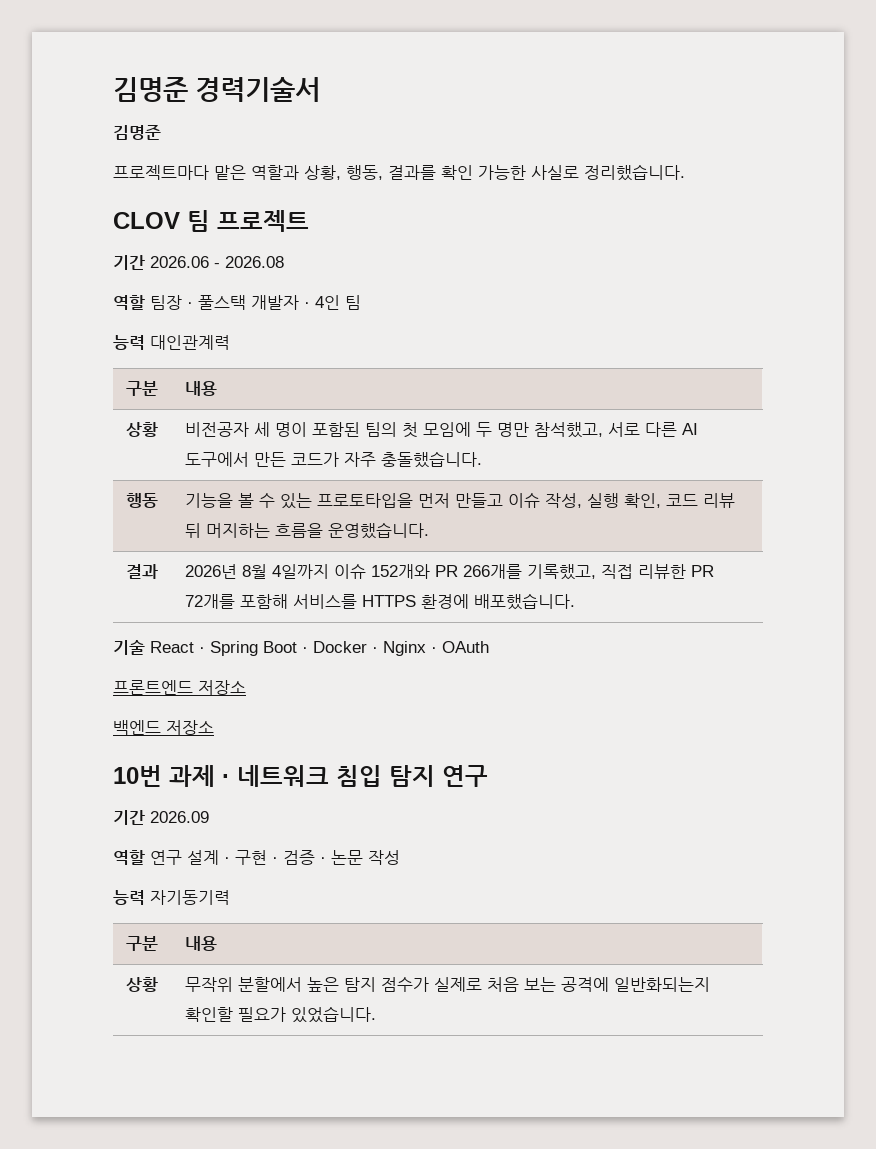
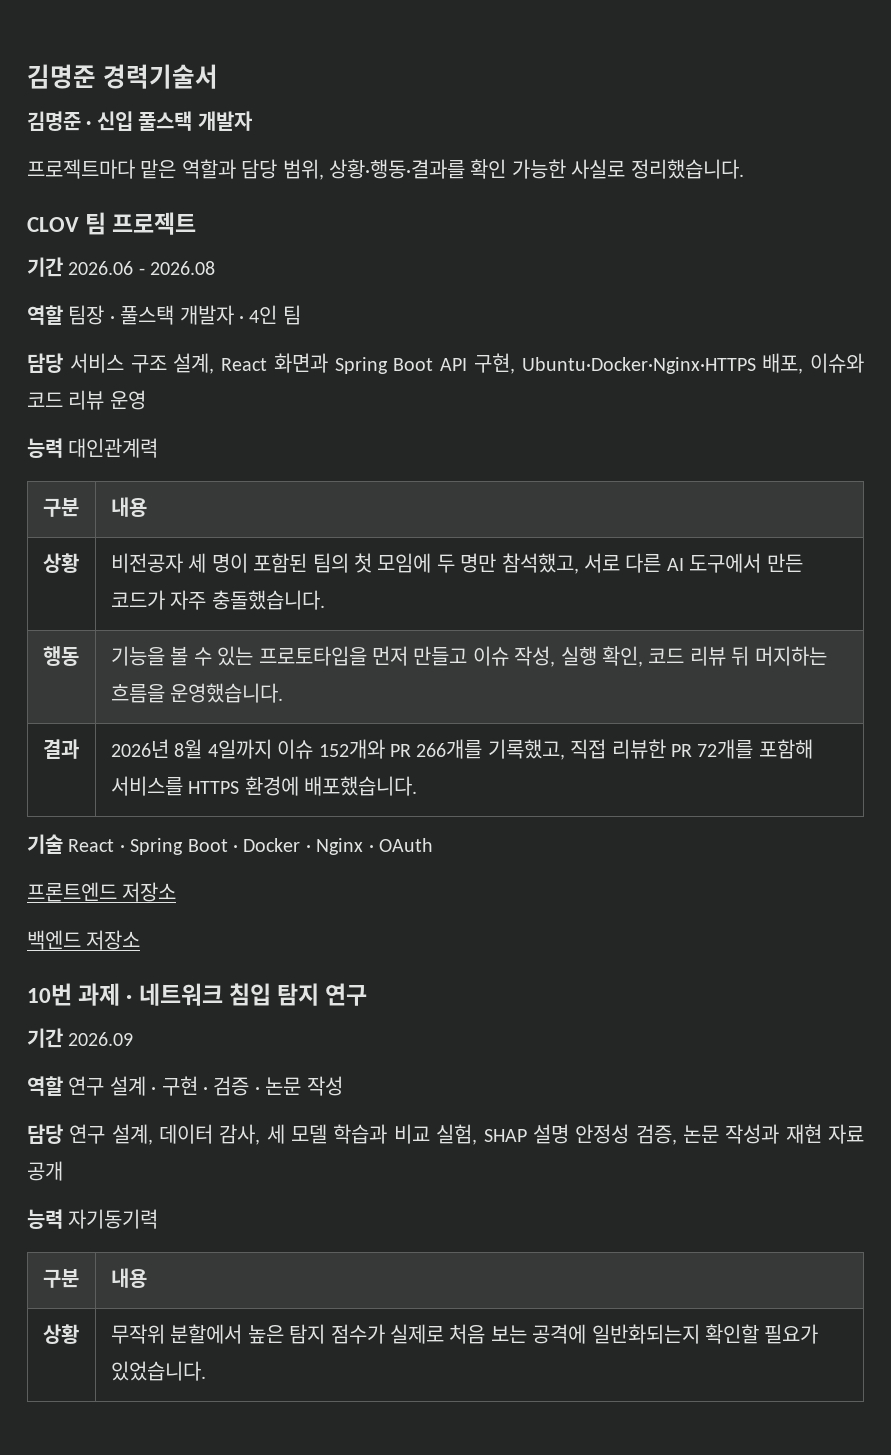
  김명준 경력기술서
- 김명준
+ 김명준 · 신입 풀스택 개발자
- 프로젝트마다 맡은 역할과 상황, 행동, 결과를 확인 가능한 사실로 정리했습니다.
+ 프로젝트마다 맡은 역할과 담당 범위, 상황·행동·결과를 확인 가능한 사실로 정리했습니다.
+ 담당 서비스 구조 설계, React 화면과 Spring Boot API 구현, Ubuntu·Docker·Nginx·HTTPS 배포, 이슈와 코드 리뷰 운영
+ 담당 연구 설계, 데이터 감사, 세 모델 학습과 비교 실험, SHAP 설명 안정성 검증, 논문 작성과 재현 자료 공개

